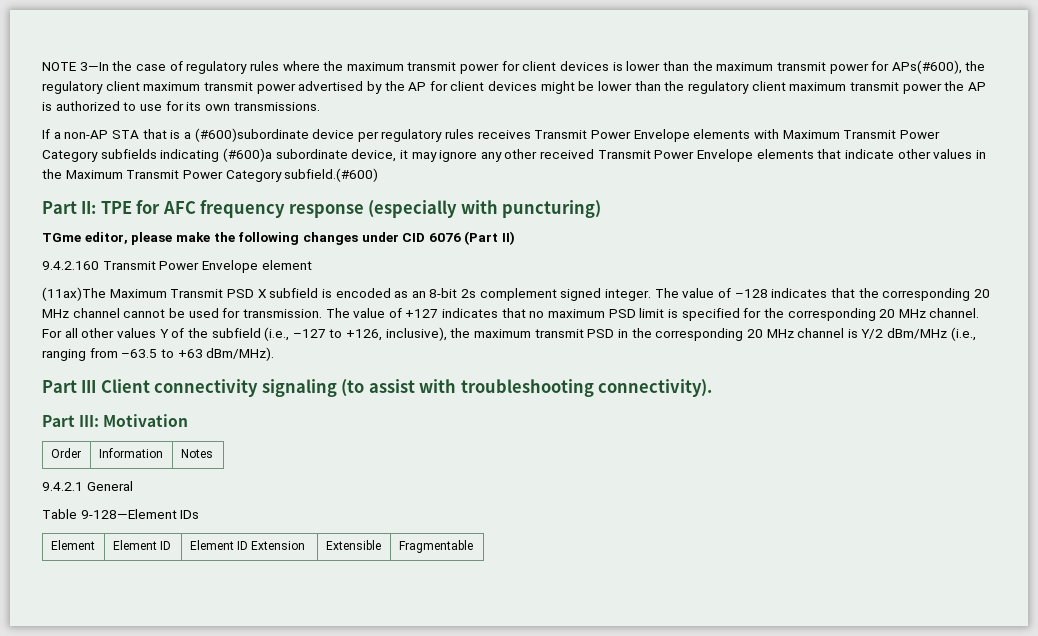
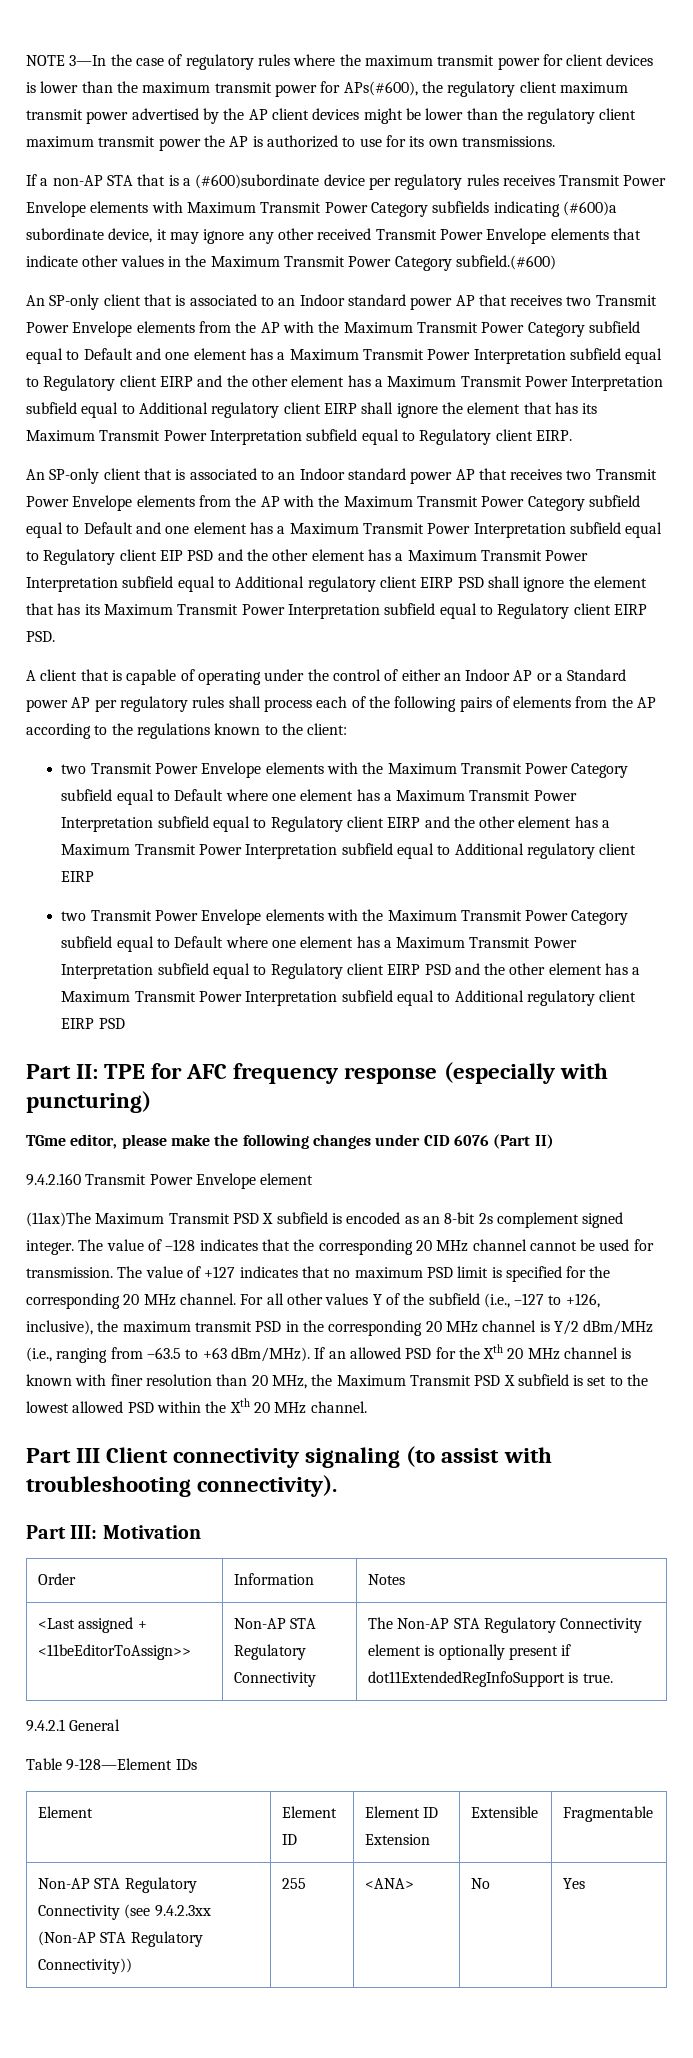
- NOTE 3—In the case of regulatory rules where the maximum transmit power for client devices is lower than the maximum transmit power for APs(#600), the regulatory client maximum transmit power advertised by the AP for client devices might be lower than the regulatory client maximum transmit power the AP is authorized to use for its own transmissions.
+ NOTE 3—In the case of regulatory rules where the maximum transmit power for client devices is lower than the maximum transmit power for APs(#600), the regulatory client maximum transmit power advertised by the AP client devices might be lower than the regulatory client maximum transmit power the AP is authorized to use for its own transmissions.
+ An SP-only client that is associated to an Indoor standard power AP that receives two Transmit Power Envelope elements from the AP with the Maximum Transmit Power Category subfield equal to Default and one element has a Maximum Transmit Power Interpretation subfield equal to Regulatory client EIRP and the other element has a Maximum Transmit Power Interpretation subfield equal to Additional regulatory client EIRP shall ignore the element that has its Maximum Transmit Power Interpretation subfield equal to Regulatory client EIRP.
+ An SP-only client that is associated to an Indoor standard power AP that receives two Transmit Power Envelope elements from the AP with the Maximum Transmit Power Category subfield equal to Default and one element has a Maximum Transmit Power Interpretation subfield equal to Regulatory client EIP PSD and the other element has a Maximum Transmit Power Interpretation subfield equal to Additional regulatory client EIRP PSD shall ignore the element that has its Maximum Transmit Power Interpretation subfield equal to Regulatory client EIRP PSD.
+ A client that is capable of operating under the control of either an Indoor AP or a Standard power AP per regulatory rules shall process each of the following pairs of elements from the AP according to the regulations known to the client:
+ two Transmit Power Envelope elements with the Maximum Transmit Power Category subfield equal to Default where one element has a Maximum Transmit Power Interpretation subfield equal to Regulatory client EIRP and the other element has a Maximum Transmit Power Interpretation subfield equal to Additional regulatory client EIRP
+ two Transmit Power Envelope elements with the Maximum Transmit Power Category subfield equal to Default where one element has a Maximum Transmit Power Interpretation subfield equal to Regulatory client EIRP PSD and the other element has a Maximum Transmit Power Interpretation subfield equal to Additional regulatory client EIRP PSD
+ If an allowed PSD for the Xth 20 MHz channel is known with finer resolution than 20 MHz, the Maximum Transmit PSD X subfield is set to the lowest allowed PSD within the Xth 20 MHz channel.
+ <Last assigned + <11beEditorToAssign>> | Non-AP STA Regulatory Connectivity | The Non-AP STA Regulatory Connectivity element is optionally present if dot11ExtendedRegInfoSupport is true.
+ Non-AP STA Regulatory Connectivity (see 9.4.2.3xx (Non-AP STA Regulatory Connectivity)) | 255 | <ANA> | No | Yes

